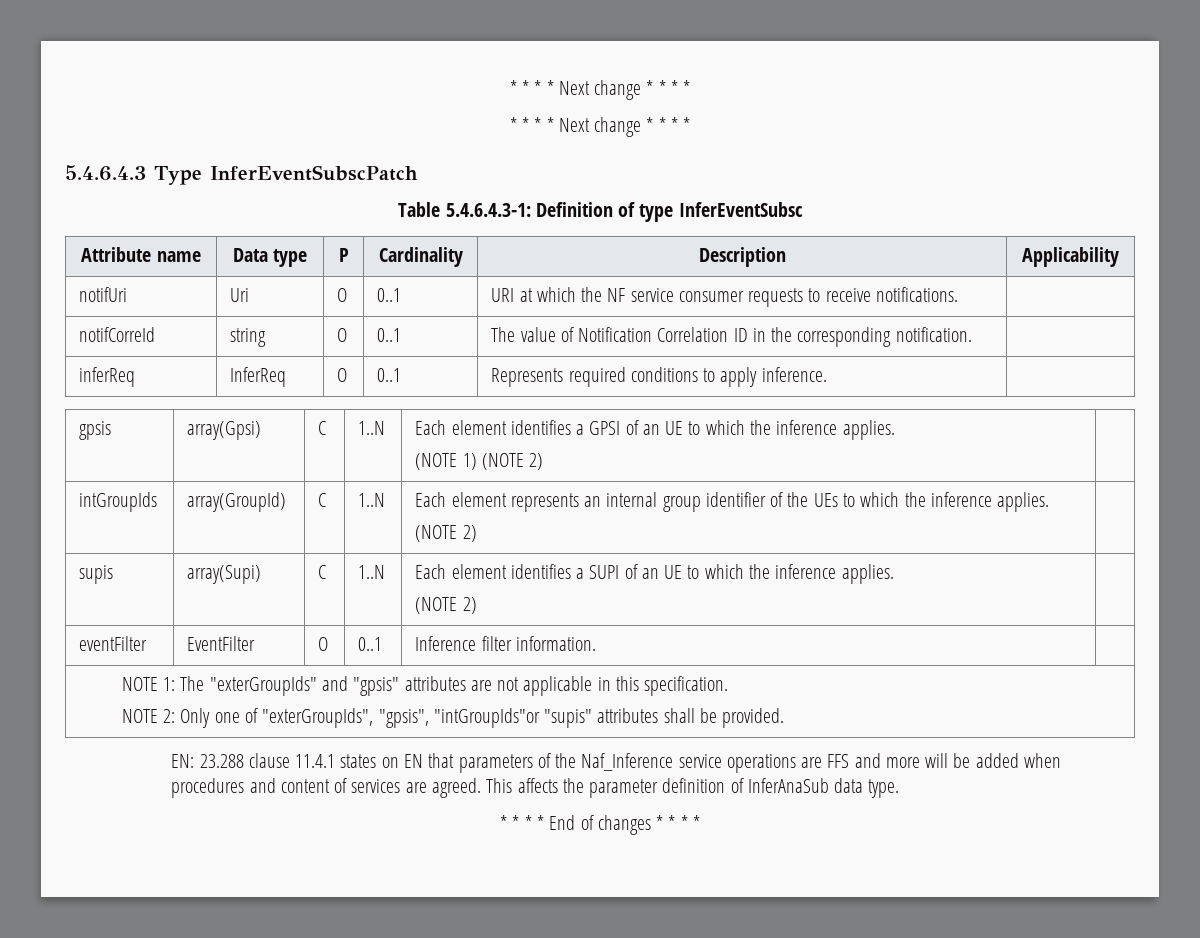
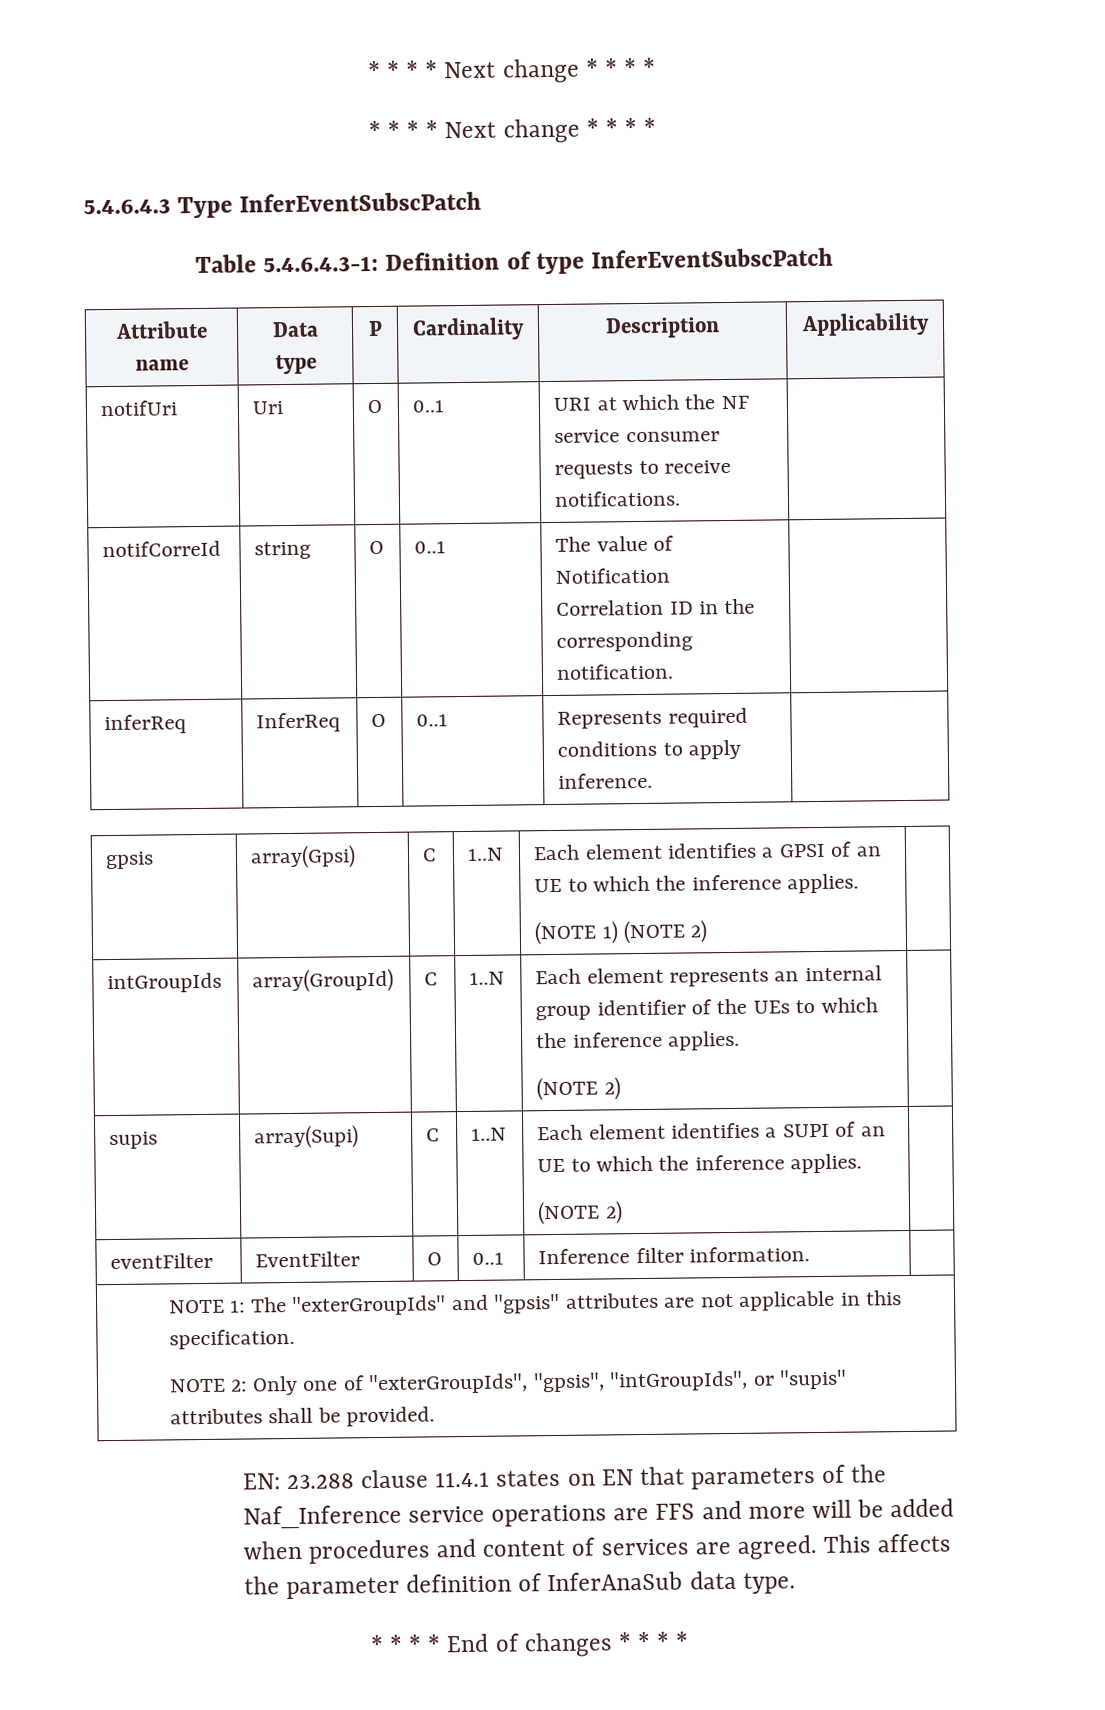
- Table 5.4.6.4.3-1: Definition of type InferEventSubsc
+ Table 5.4.6.4.3-1: Definition of type InferEventSubscPatch
  NOTE 1: The "exterGroupIds" and "gpsis" attributes are not applicable in this specification.
- NOTE 2: Only one of "exterGroupIds", "gpsis", "intGroupIds"or "supis" attributes shall be provided.
+ NOTE 2: Only one of "exterGroupIds", "gpsis", "intGroupIds", or "supis" attributes shall be provided.

